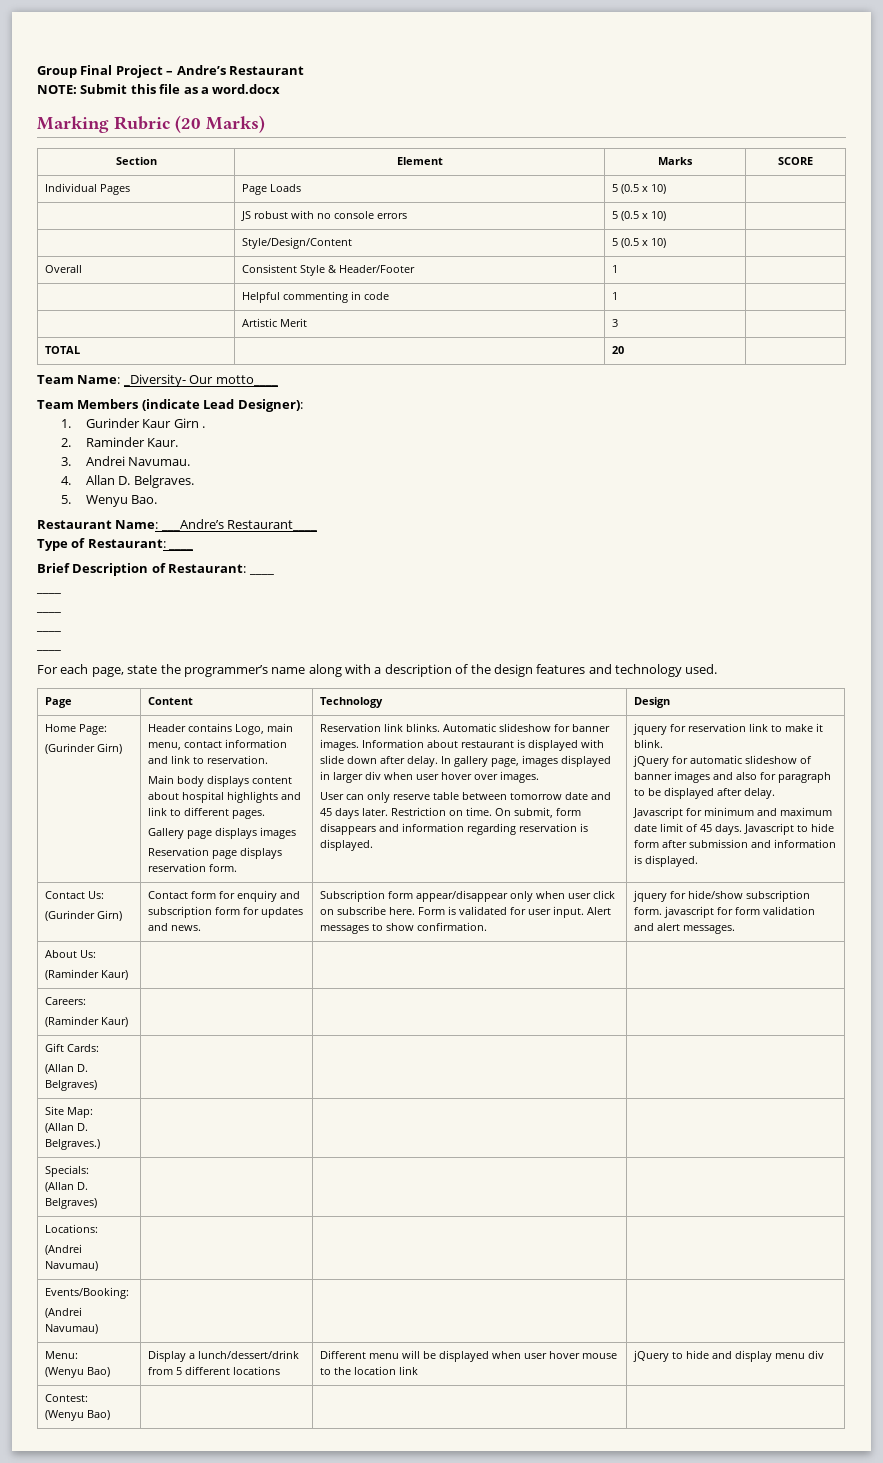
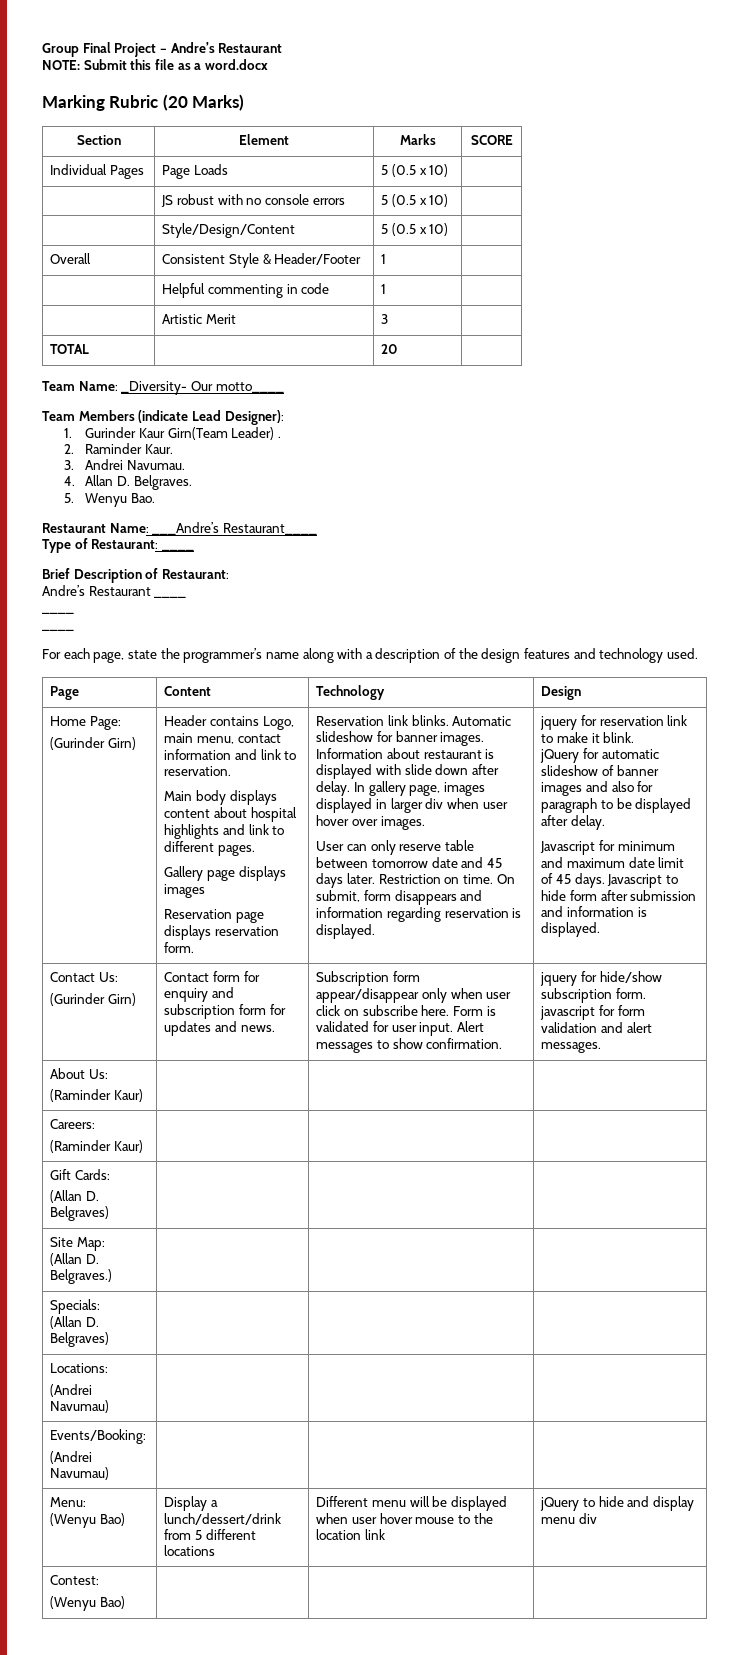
- 1. Gurinder Kaur Girn .
+ 1. Gurinder Kaur Girn(Team Leader) .
- Brief Description of Restaurant: ____
- ____
- ____
+ Brief Description of Restaurant:
+ Andre’s Restaurant ____

